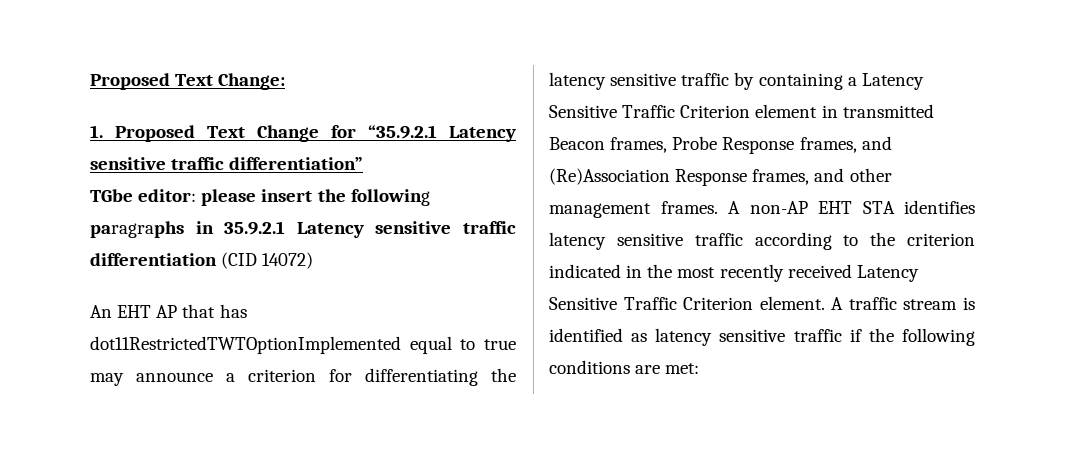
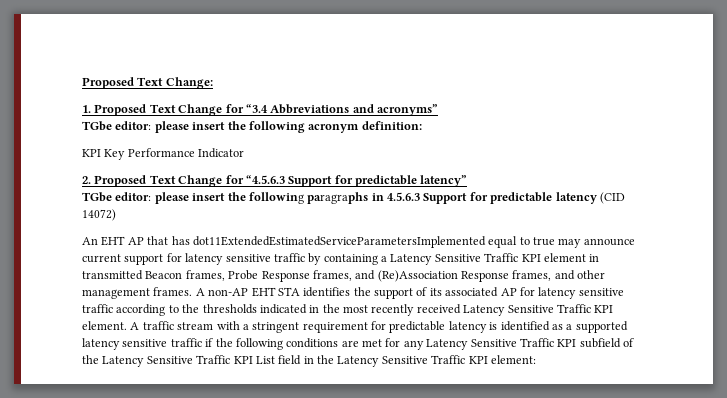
- 1. Proposed Text Change for “35.9.2.1 Latency sensitive traffic differentiation”
+ 1. Proposed Text Change for “3.4 Abbreviations and acronyms”
+ TGbe editor: please insert the following acronym definition:
+ KPI Key Performance Indicator
+ 2. Proposed Text Change for “4.5.6.3 Support for predictable latency”
- TGbe editor: please insert the following paragraphs in 35.9.2.1 Latency sensitive traffic differentiation (CID 14072)
+ TGbe editor: please insert the following paragraphs in 4.5.6.3 Support for predictable latency (CID 14072)
- An EHT AP that has dot11RestrictedTWTOptionImplemented equal to true may announce a criterion for differentiating the latency sensitive traffic by containing a Latency Sensitive Traffic Criterion element in transmitted Beacon frames, Probe Response frames, and (Re)Association Response frames, and other management frames.
+ An EHT AP that has dot11ExtendedEstimatedServiceParametersImplemented equal to true may announce current support for latency sensitive traffic by containing a Latency Sensitive Traffic KPI element in transmitted Beacon frames, Probe Response frames, and (Re)Association Response frames, and other management frames.
- A non-AP EHT STA identifies latency sensitive traffic according to the criterion indicated in the most recently received Latency Sensitive Traffic Criterion element.
+ A non-AP EHT STA identifies the support of its associated AP for latency sensitive traffic according to the thresholds indicated in the most recently received Latency Sensitive Traffic KPI element.
- A traffic stream is identified as latency sensitive traffic if the following conditions are met:
+ A traffic stream with a stringent requirement for predictable latency is identified as a supported latency sensitive traffic if the following conditions are met for any Latency Sensitive Traffic KPI subfield of the Latency Sensitive Traffic KPI List field in the Latency Sensitive Traffic KPI element:

